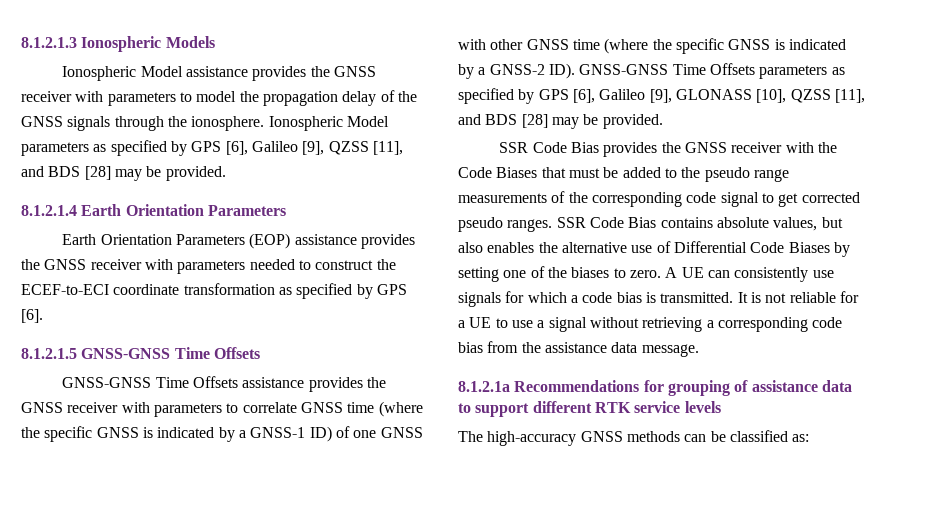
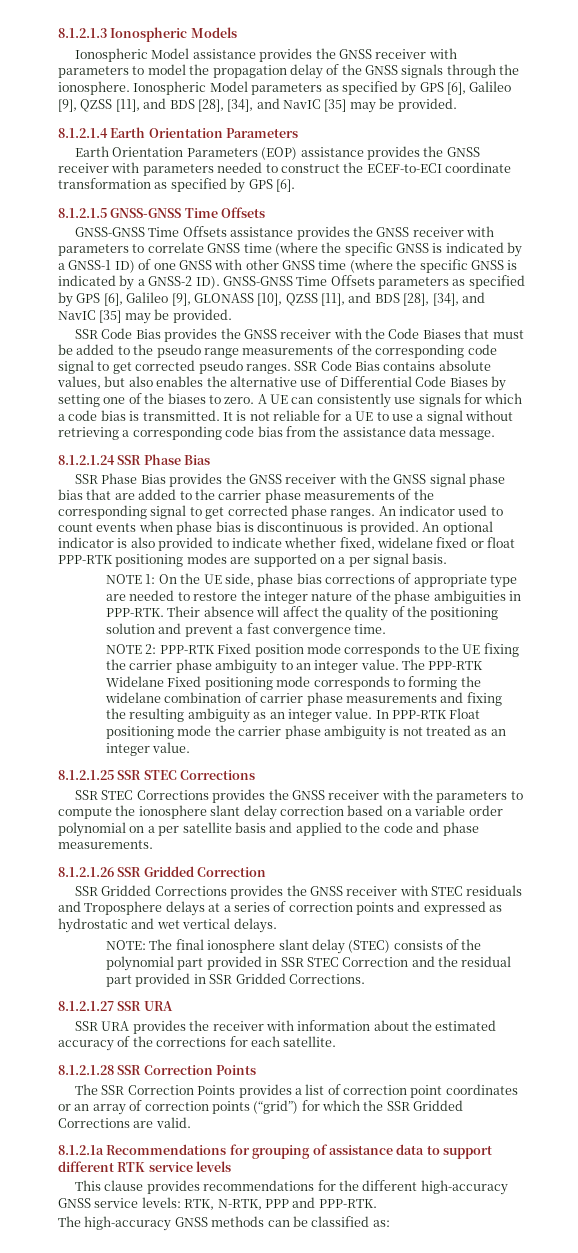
- Ionospheric Model parameters as specified by GPS [6], Galileo [9], QZSS [11], and BDS [28] may be provided.
+ Ionospheric Model parameters as specified by GPS [6], Galileo [9], QZSS [11], and BDS [28], [34], and NavIC [35] may be provided.
- GNSS-GNSS Time Offsets assistance provides the GNSS receiver with parameters to correlate GNSS time (where the specific GNSS is indicated by a GNSS-1 ID) of one GNSS with other GNSS time (where the specific GNSS is indicated by a GNSS-2 ID). GNSS-GNSS Time Offsets parameters as specified by GPS [6], Galileo [9], GLONASS [10], QZSS [11], and BDS [28] may be provided.
+ GNSS-GNSS Time Offsets assistance provides the GNSS receiver with parameters to correlate GNSS time (where the specific GNSS is indicated by a GNSS-1 ID) of one GNSS with other GNSS time (where the specific GNSS is indicated by a GNSS-2 ID). GNSS-GNSS Time Offsets parameters as specified by GPS [6], Galileo [9], GLONASS [10], QZSS [11], and BDS [28], [34], and NavIC [35] may be provided.
+ 8.1.2.1.24 SSR Phase Bias
+ SSR Phase Bias provides the GNSS receiver with the GNSS signal phase bias that are added to the carrier phase measurements of the corresponding signal to get corrected phase ranges. An indicator used to count events when phase bias is discontinuous is provided. An optional indicator is also provided to indicate whether fixed, widelane fixed or float PPP-RTK positioning modes are supported on a per signal basis.
+ NOTE 1: On the UE side, phase bias corrections of appropriate type are needed to restore the integer nature of the phase ambiguities in PPP-RTK. Their absence will affect the quality of the positioning solution and prevent a fast convergence time.
+ NOTE 2: PPP-RTK Fixed position mode corresponds to the UE fixing the carrier phase ambiguity to an integer value. The PPP-RTK Widelane Fixed positioning mode corresponds to forming the widelane combination of carrier phase measurements and fixing the resulting ambiguity as an integer value. In PPP-RTK Float positioning mode the carrier phase ambiguity is not treated as an integer value.
+ 8.1.2.1.25 SSR STEC Corrections
+ SSR STEC Corrections provides the GNSS receiver with the parameters to compute the ionosphere slant delay correction based on a variable order polynomial on a per satellite basis and applied to the code and phase measurements.
+ 8.1.2.1.26 SSR Gridded Correction
+ SSR Gridded Corrections provides the GNSS receiver with STEC residuals and Troposphere delays at a series of correction points and expressed as hydrostatic and wet vertical delays.
+ NOTE: The final ionosphere slant delay (STEC) consists of the polynomial part provided in SSR STEC Correction and the residual part provided in SSR Gridded Corrections.
+ 8.1.2.1.27 SSR URA
+ SSR URA provides the receiver with information about the estimated accuracy of the corrections for each satellite.
+ 8.1.2.1.28 SSR Correction Points
+ The SSR Correction Points provides a list of correction point coordinates or an array of correction points (“grid”) for which the SSR Gridded Corrections are valid.
+ This clause provides recommendations for the different high-accuracy GNSS service levels: RTK, N-RTK, PPP and PPP-RTK.

